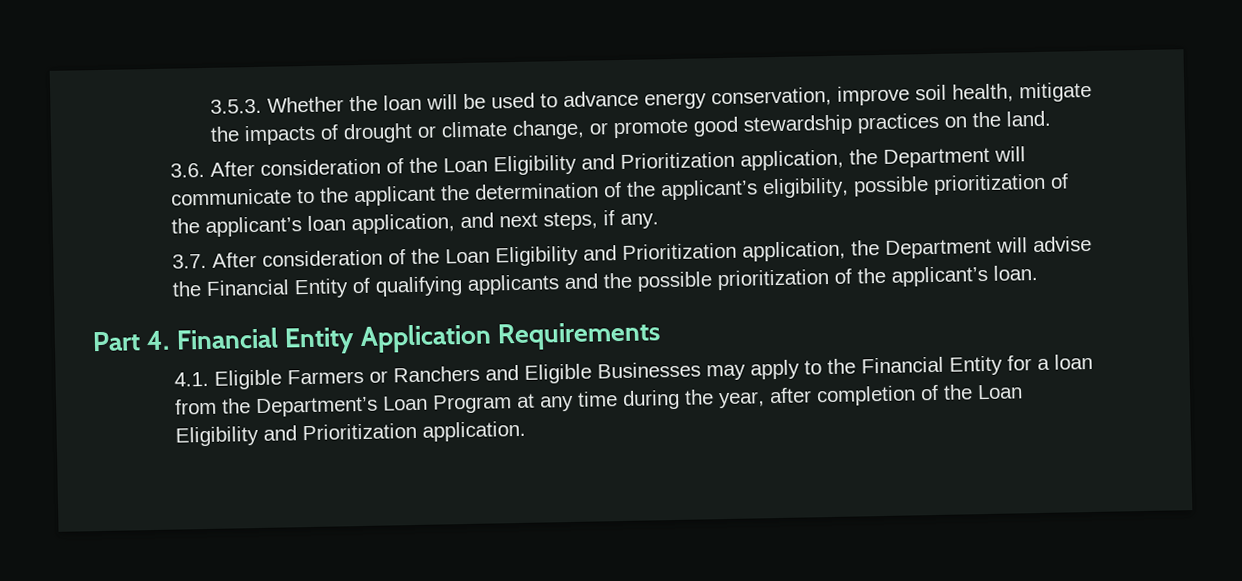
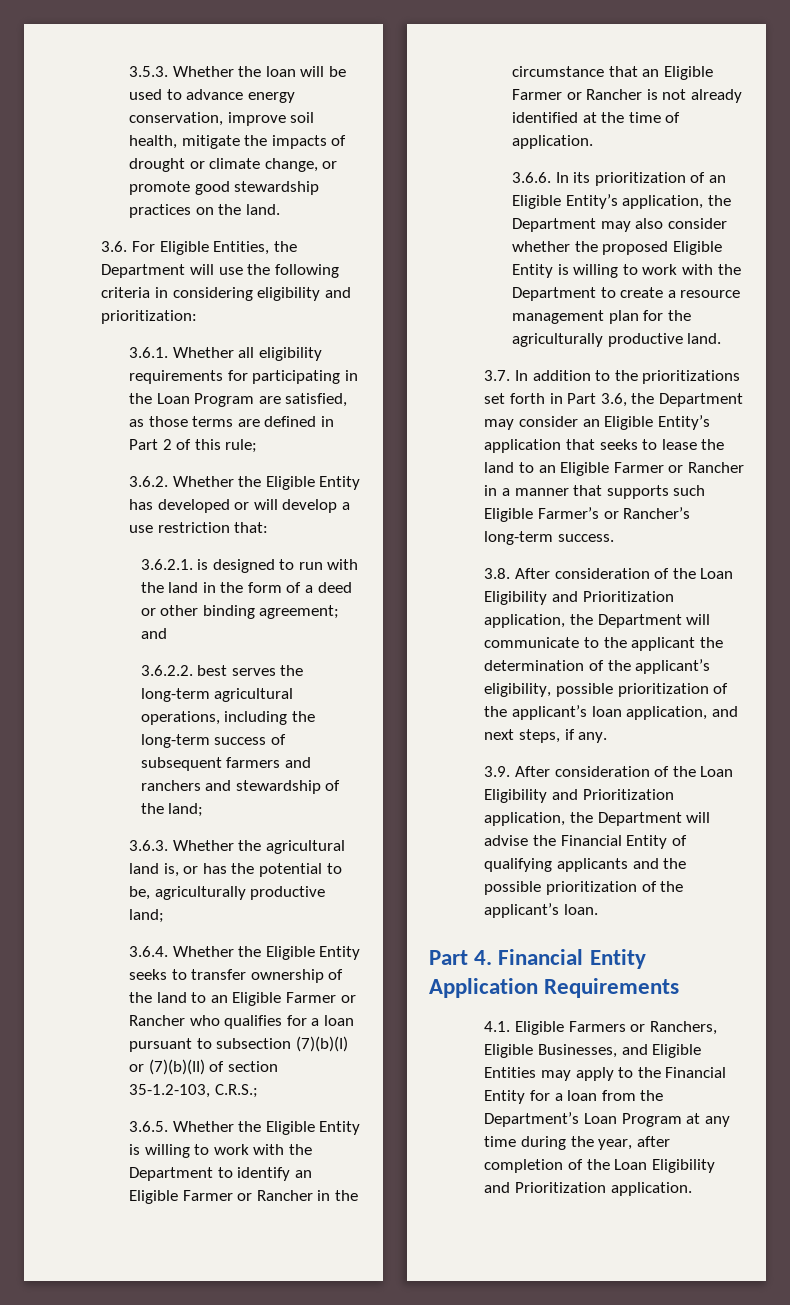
- 3.6. After consideration of the Loan Eligibility and Prioritization application, the Department will communicate to the applicant the determination of the applicant’s eligibility, possible prioritization of the applicant’s loan application, and next steps, if any.
+ 3.6. For Eligible Entities, the Department will use the following criteria in considering eligibility and prioritization:
+ 3.6.1. Whether all eligibility requirements for participating in the Loan Program are satisfied, as those terms are defined in Part 2 of this rule;
+ 3.6.2. Whether the Eligible Entity has developed or will develop a use restriction that:
+ 3.6.2.1. is designed to run with the land in the form of a deed or other binding agreement; and
+ 3.6.2.2. best serves the long-term agricultural operations, including the long-term success of subsequent farmers and ranchers and stewardship of the land;
+ 3.6.3. Whether the agricultural land is, or has the potential to be, agriculturally productive land;
+ 3.6.4. Whether the Eligible Entity seeks to transfer ownership of the land to an Eligible Farmer or Rancher who qualifies for a loan pursuant to subsection (7)(b)(I) or (7)(b)(II) of section 35-1.2-103, C.R.S.;
+ 3.6.5. Whether the Eligible Entity is willing to work with the Department to identify an Eligible Farmer or Rancher in the circumstance that an Eligible Farmer or Rancher is not already identified at the time of application.
+ 3.6.6. In its prioritization of an Eligible Entity’s application, the Department may also consider whether the proposed Eligible Entity is willing to work with the Department to create a resource management plan for the agriculturally productive land.
+ 3.7. In addition to the prioritizations set forth in Part 3.6, the Department may consider an Eligible Entity’s application that seeks to lease the land to an Eligible Farmer or Rancher in a manner that supports such Eligible Farmer’s or Rancher’s long-term success.
+ 3.8. After consideration of the Loan Eligibility and Prioritization application, the Department will communicate to the applicant the determination of the applicant’s eligibility, possible prioritization of the applicant’s loan application, and next steps, if any.
- 3.7. After consideration of the Loan Eligibility and Prioritization application, the Department will advise the Financial Entity of qualifying applicants and the possible prioritization of the applicant’s loan.
+ 3.9. After consideration of the Loan Eligibility and Prioritization application, the Department will advise the Financial Entity of qualifying applicants and the possible prioritization of the applicant’s loan.
- 4.1. Eligible Farmers or Ranchers and Eligible Businesses may apply to the Financial Entity for a loan from the Department’s Loan Program at any time during the year, after completion of the Loan Eligibility and Prioritization application.
+ 4.1. Eligible Farmers or Ranchers, Eligible Businesses, and Eligible Entities may apply to the Financial Entity for a loan from the Department’s Loan Program at any time during the year, after completion of the Loan Eligibility and Prioritization application.

